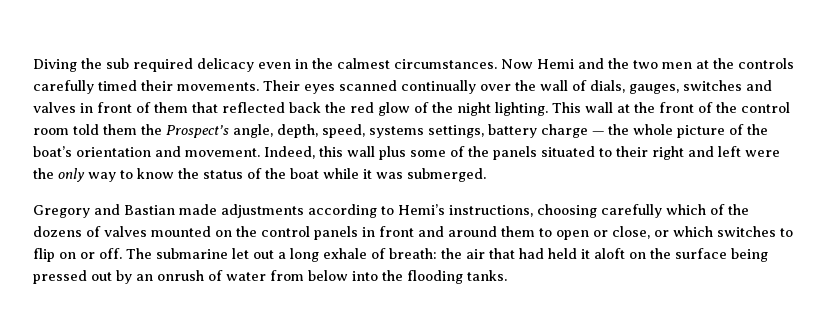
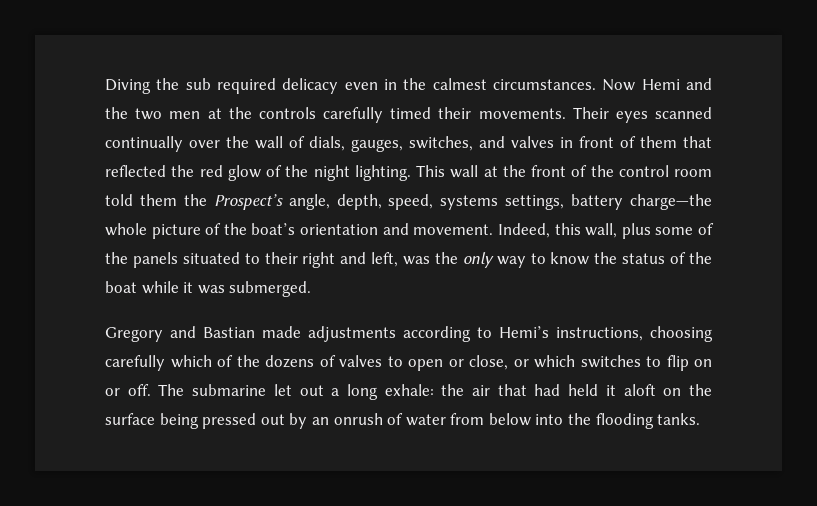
- Their eyes scanned continually over the wall of dials, gauges, switches and valves in front of them that reflected back the red glow of the night lighting.
+ Their eyes scanned continually over the wall of dials, gauges, switches, and valves in front of them that reflected the red glow of the night lighting.
- This wall at the front of the control room told them the Prospect’s angle, depth, speed, systems settings, battery charge — the whole picture of the boat’s orientation and movement.
+ This wall at the front of the control room told them the Prospect’s angle, depth, speed, systems settings, battery charge—the whole picture of the boat’s orientation and movement.
- Indeed, this wall plus some of the panels situated to their right and left were the only way to know the status of the boat while it was submerged.
+ Indeed, this wall, plus some of the panels situated to their right and left, was the only way to know the status of the boat while it was submerged.
- Gregory and Bastian made adjustments according to Hemi’s instructions, choosing carefully which of the dozens of valves mounted on the control panels in front and around them to open or close, or which switches to flip on or off.
+ Gregory and Bastian made adjustments according to Hemi’s instructions, choosing carefully which of the dozens of valves to open or close, or which switches to flip on or off.
- The submarine let out a long exhale of breath: the air that had held it aloft on the surface being pressed out by an onrush of water from below into the flooding tanks.
+ The submarine let out a long exhale: the air that had held it aloft on the surface being pressed out by an onrush of water from below into the flooding tanks.

